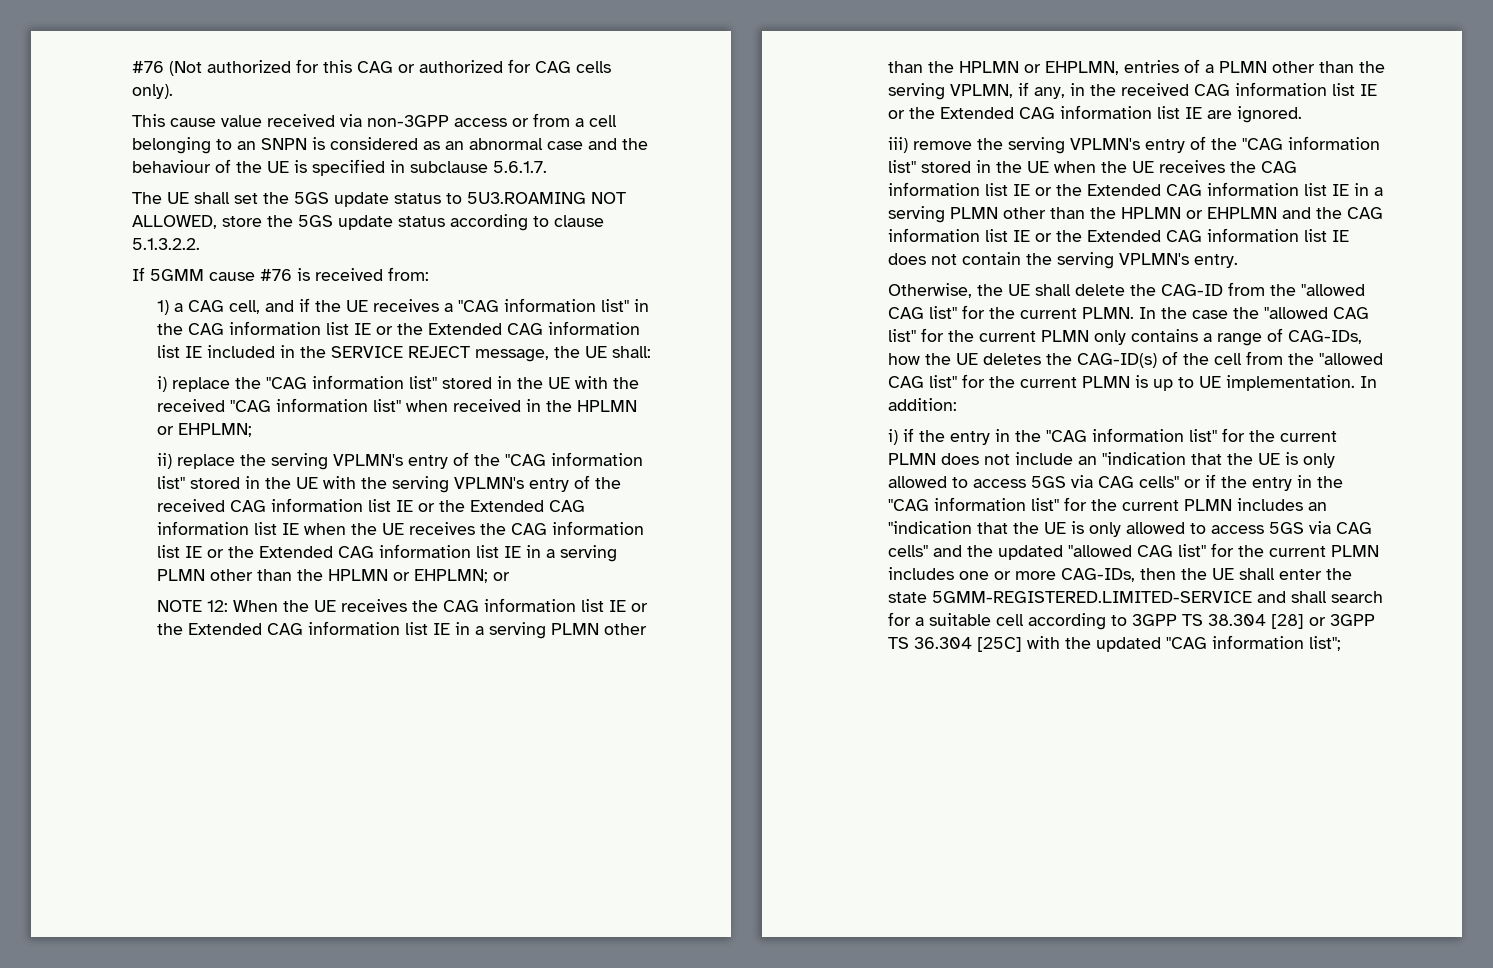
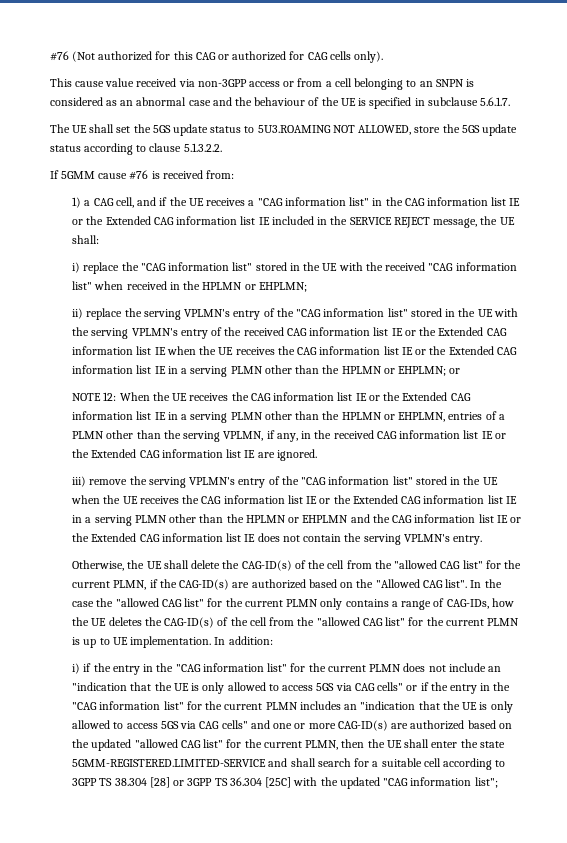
- Otherwise, the UE shall delete the CAG-ID from the "allowed CAG list" for the current PLMN.
+ Otherwise, the UE shall delete the CAG-ID(s) of the cell from the "allowed CAG list" for the current PLMN, if the CAG-ID(s) are authorized based on the "Allowed CAG list".
- i) if the entry in the "CAG information list" for the current PLMN does not include an "indication that the UE is only allowed to access 5GS via CAG cells" or if the entry in the "CAG information list" for the current PLMN includes an "indication that the UE is only allowed to access 5GS via CAG cells" and the updated "allowed CAG list" for the current PLMN includes one or more CAG-IDs, then the UE shall enter the state 5GMM-REGISTERED.LIMITED-SERVICE and shall search for a suitable cell according to 3GPP TS 38.304 [28] or 3GPP TS 36.304 [25C] with the updated "CAG information list";
+ i) if the entry in the "CAG information list" for the current PLMN does not include an "indication that the UE is only allowed to access 5GS via CAG cells" or if the entry in the "CAG information list" for the current PLMN includes an "indication that the UE is only allowed to access 5GS via CAG cells" and one or more CAG-ID(s) are authorized based on the updated "allowed CAG list" for the current PLMN, then the UE shall enter the state 5GMM-REGISTERED.LIMITED-SERVICE and shall search for a suitable cell according to 3GPP TS 38.304 [28] or 3GPP TS 36.304 [25C] with the updated "CAG information list";

